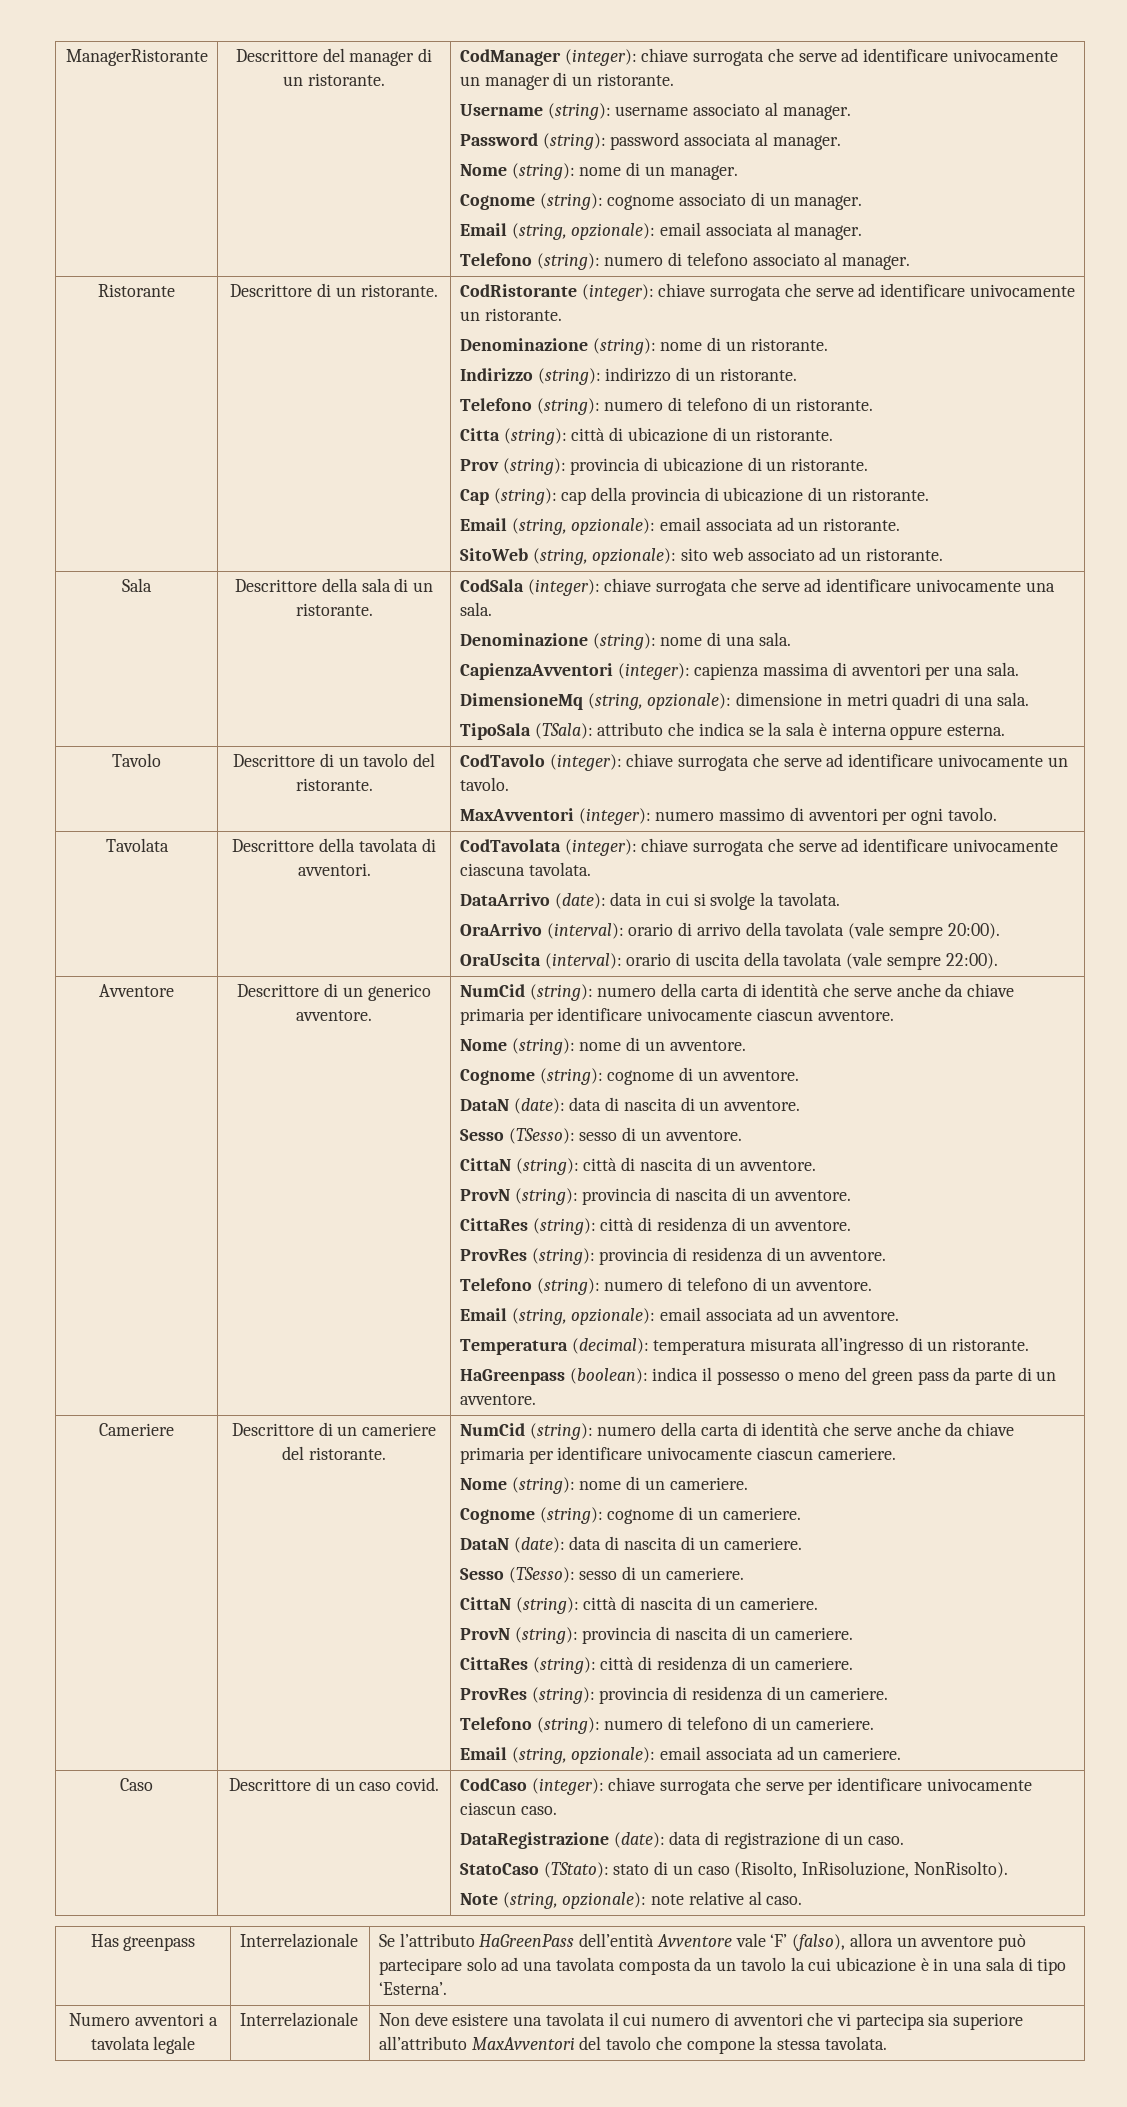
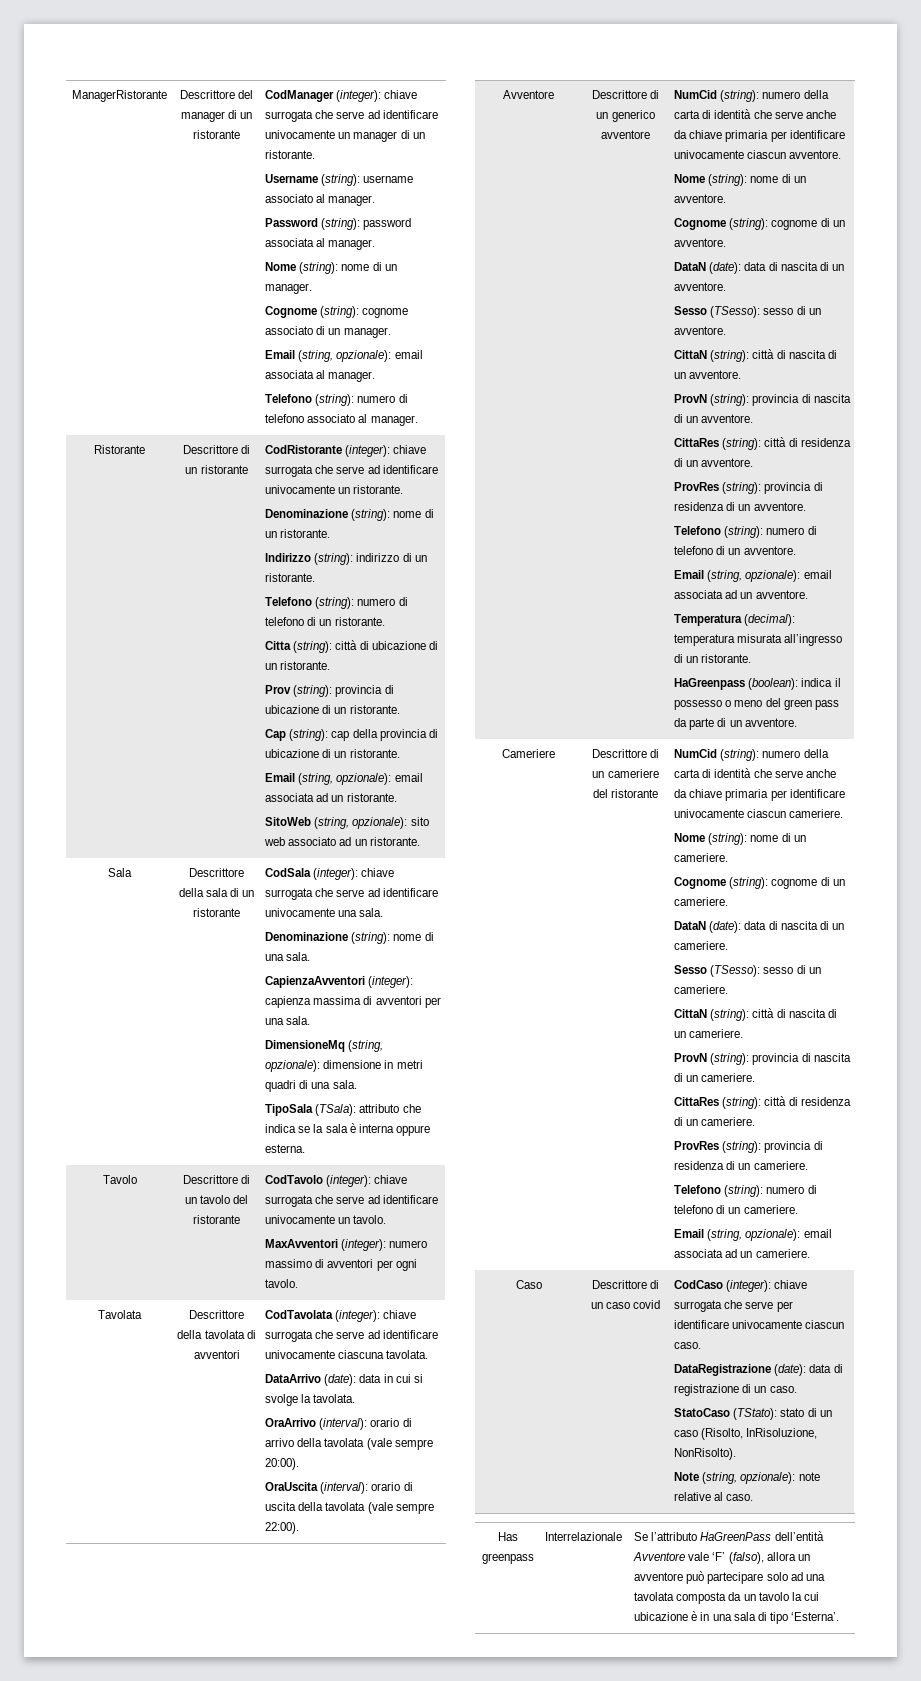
- Descrittore del manager di un ristorante.
+ Descrittore del manager di un ristorante
- Descrittore di un ristorante.
+ Descrittore di un ristorante
- Descrittore della sala di un ristorante.
+ Descrittore della sala di un ristorante
- Tavolo | Descrittore di un tavolo del ristorante. | CodTavolo (integer): chiave surrogata che serve ad identificare univocamente un tavolo.
+ Tavolo | Descrittore di un tavolo del ristorante | CodTavolo (integer): chiave surrogata che serve ad identificare univocamente un tavolo.
- Descrittore della tavolata di avventori.
+ Descrittore della tavolata di avventori
- Descrittore di un generico avventore.
+ Descrittore di un generico avventore
- Descrittore di un cameriere del ristorante.
+ Descrittore di un cameriere del ristorante
- Descrittore di un caso covid.
+ Descrittore di un caso covid
- Numero avventori a tavolata legale | Interrelazionale | Non deve esistere una tavolata il cui numero di avventori che vi partecipa sia superiore all’attributo MaxAvventori del tavolo che compone la stessa tavolata.

